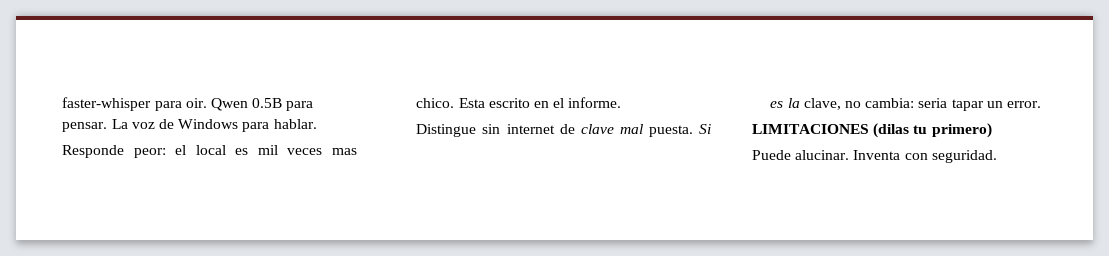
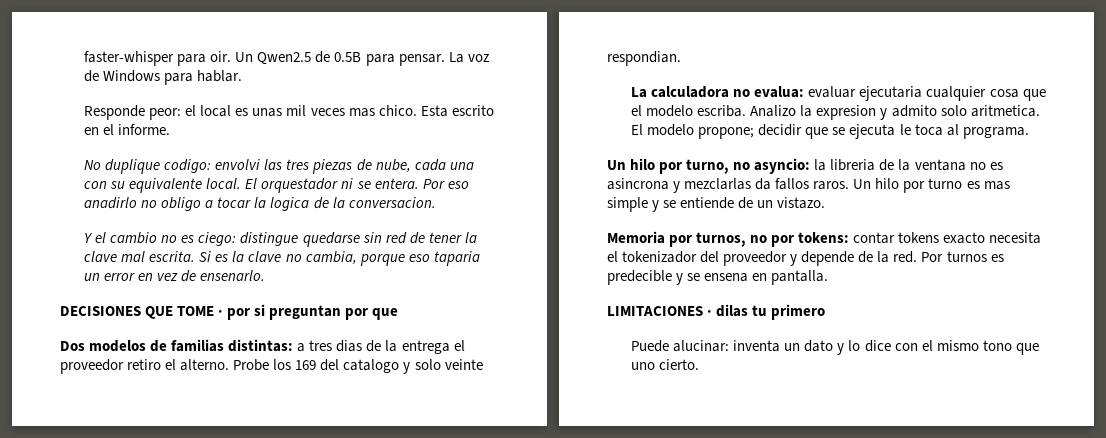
- Qwen 0.5B para pensar.
+ Un Qwen2.5 de 0.5B para pensar.
- Responde peor: el local es mil veces mas chico.
+ Responde peor: el local es unas mil veces mas chico.
- Distingue sin internet de clave mal puesta.
+ No duplique codigo: envolvi las tres piezas de nube, cada una con su equivalente local. El orquestador ni se entera. Por eso anadirlo no obligo a tocar la logica de la conversacion.
+ Y el cambio no es ciego: distingue quedarse sin red de tener la clave mal escrita.
- Si es la clave, no cambia: seria tapar un error.
- LIMITACIONES (dilas tu primero)
- Puede alucinar. Inventa con seguridad.
+ Si es la clave no cambia, porque eso taparia un error en vez de ensenarlo.
+ DECISIONES QUE TOME · por si preguntan por que
+ Dos modelos de familias distintas: a tres dias de la entrega el proveedor retiro el alterno. Probe los 169 del catalogo y solo veinte respondian.
+ La calculadora no evalua: evaluar ejecutaria cualquier cosa que el modelo escriba. Analizo la expresion y admito solo aritmetica. El modelo propone; decidir que se ejecuta le toca al programa.
+ Un hilo por turno, no asyncio: la libreria de la ventana no es asincrona y mezclarlas da fallos raros. Un hilo por turno es mas simple y se entiende de un vistazo.
+ Memoria por turnos, no por tokens: contar tokens exacto necesita el tokenizador del proveedor y depende de la red. Por turnos es predecible y se ensena en pantalla.
+ LIMITACIONES · dilas tu primero
+ Puede alucinar: inventa un dato y lo dice con el mismo tono que uno cierto.

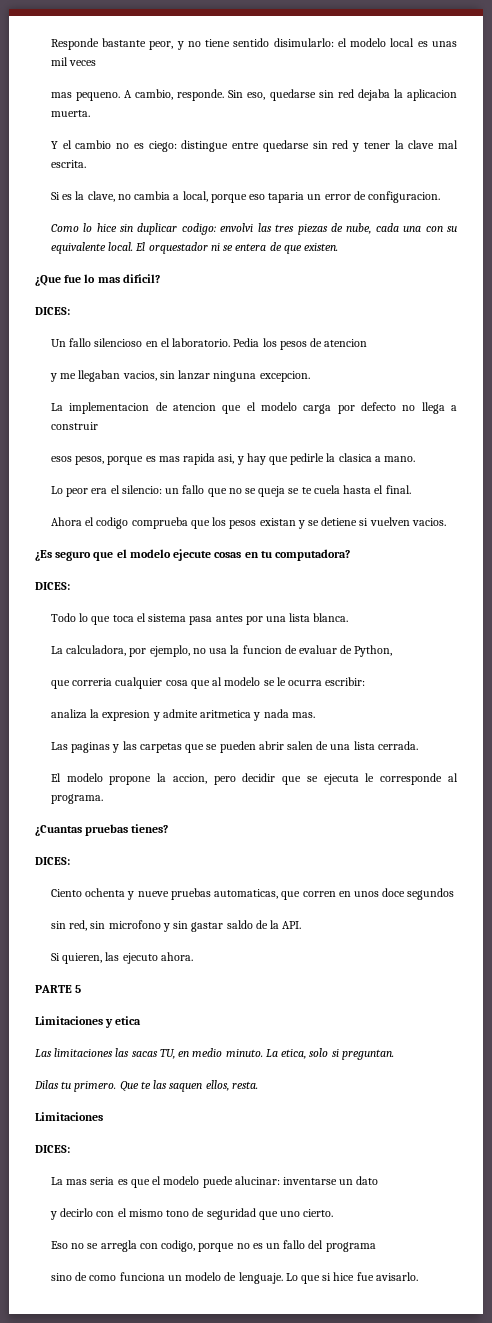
- faster-whisper para oir. Un Qwen2.5 de 0.5B para pensar. La voz de Windows para hablar.
- Responde peor: el local es unas mil veces mas chico. Esta escrito en el informe.
- No duplique codigo: envolvi las tres piezas de nube, cada una con su equivalente local.
+ Responde bastante peor, y no tiene sentido disimularlo: el modelo local es unas mil veces
+ mas pequeno. A cambio, responde. Sin eso, quedarse sin red dejaba la aplicacion muerta.
+ Y el cambio no es ciego: distingue entre quedarse sin red y tener la clave mal escrita.
+ Si es la clave, no cambia a local, porque eso taparia un error de configuracion.
+ Como lo hice sin duplicar codigo: envolvi las tres piezas de nube, cada una con su equivalente local.
- El orquestador ni se entera. Por eso anadirlo no obligo a tocar la logica de la conversacion.
- Y el cambio no es ciego: distingue quedarse sin red de tener la clave mal escrita. Si es la clave no cambia, porque eso taparia un error en vez de ensenarlo.
- DECISIONES QUE TOME · por si preguntan por que
- Dos modelos de familias distintas: a tres dias de la entrega el proveedor retiro el alterno. Probe los 169 del catalogo y solo veinte respondian.
- La calculadora no evalua: evaluar ejecutaria cualquier cosa que el modelo escriba. Analizo la expresion y admito solo aritmetica. El modelo propone; decidir que se ejecuta le toca al programa.
+ El orquestador ni se entera de que existen.
+ ¿Que fue lo mas dificil?
+ DICES:
+ Un fallo silencioso en el laboratorio. Pedia los pesos de atencion
+ y me llegaban vacios, sin lanzar ninguna excepcion.
+ La implementacion de atencion que el modelo carga por defecto no llega a construir
+ esos pesos, porque es mas rapida asi, y hay que pedirle la clasica a mano.
+ Lo peor era el silencio: un fallo que no se queja se te cuela hasta el final.
+ Ahora el codigo comprueba que los pesos existan y se detiene si vuelven vacios.
+ ¿Es seguro que el modelo ejecute cosas en tu computadora?
+ DICES:
+ Todo lo que toca el sistema pasa antes por una lista blanca.
+ La calculadora, por ejemplo, no usa la funcion de evaluar de Python,
+ que correria cualquier cosa que al modelo se le ocurra escribir:
+ analiza la expresion y admite aritmetica y nada mas.
+ Las paginas y las carpetas que se pueden abrir salen de una lista cerrada.
+ El modelo propone la accion, pero decidir que se ejecuta le corresponde al programa.
- Un hilo por turno, no asyncio: la libreria de la ventana no es asincrona y mezclarlas da fallos raros. Un hilo por turno es mas simple y se entiende de un vistazo.
- Memoria por turnos, no por tokens: contar tokens exacto necesita el tokenizador del proveedor y depende de la red. Por turnos es predecible y se ensena en pantalla.
- LIMITACIONES · dilas tu primero
- Puede alucinar: inventa un dato y lo dice con el mismo tono que uno cierto.
+ ¿Cuantas pruebas tienes?
+ DICES:
+ Ciento ochenta y nueve pruebas automaticas, que corren en unos doce segundos
+ sin red, sin microfono y sin gastar saldo de la API.
+ Si quieren, las ejecuto ahora.
+ PARTE 5
+ Limitaciones y etica
+ Las limitaciones las sacas TU, en medio minuto. La etica, solo si preguntan.
+ Dilas tu primero. Que te las saquen ellos, resta.
+ Limitaciones
+ DICES:
+ La mas seria es que el modelo puede alucinar: inventarse un dato
+ y decirlo con el mismo tono de seguridad que uno cierto.
+ Eso no se arregla con codigo, porque no es un fallo del programa
+ sino de como funciona un modelo de lenguaje. Lo que si hice fue avisarlo.

